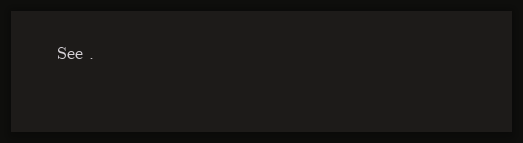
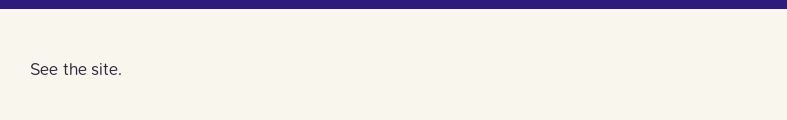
- See .
+ See the site.

